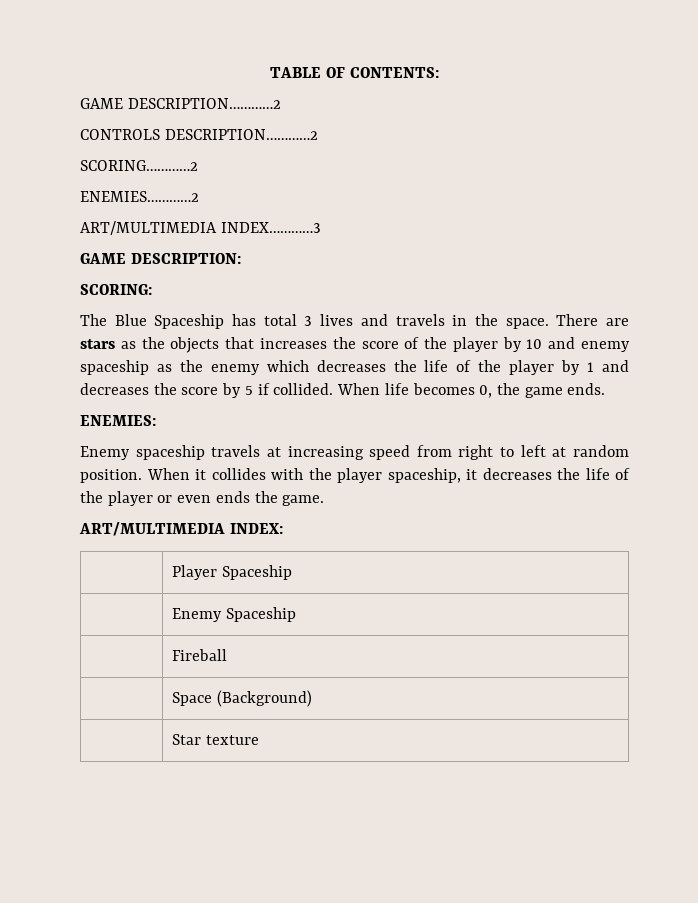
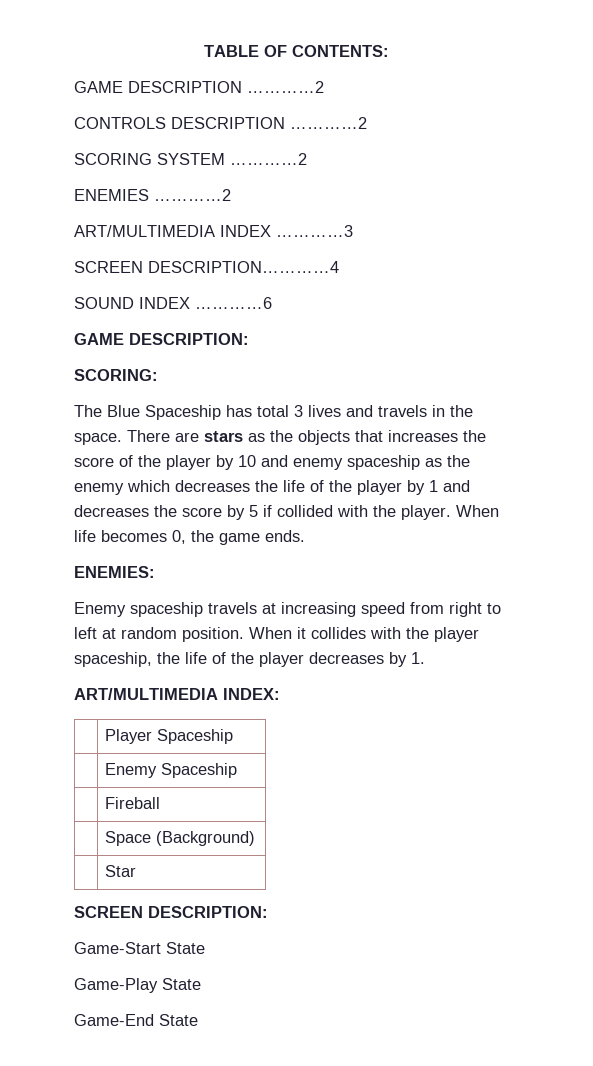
- GAME DESCRIPTION…………2
+ GAME DESCRIPTION …………2
- CONTROLS DESCRIPTION…………2
- SCORING…………2
- ENEMIES…………2
- ART/MULTIMEDIA INDEX…………3
+ CONTROLS DESCRIPTION …………2
+ SCORING SYSTEM …………2
+ ENEMIES …………2
+ ART/MULTIMEDIA INDEX …………3
+ SCREEN DESCRIPTION…………4
+ SOUND INDEX …………6
- There are stars as the objects that increases the score of the player by 10 and enemy spaceship as the enemy which decreases the life of the player by 1 and decreases the score by 5 if collided.
+ There are stars as the objects that increases the score of the player by 10 and enemy spaceship as the enemy which decreases the life of the player by 1 and decreases the score by 5 if collided with the player.
- When it collides with the player spaceship, it decreases the life of the player or even ends the game.
+ When it collides with the player spaceship, the life of the player decreases by 1.
- | Star texture
+ | Star
+ SCREEN DESCRIPTION:
+ Game-Start State
+ Game-Play State
+ Game-End State

